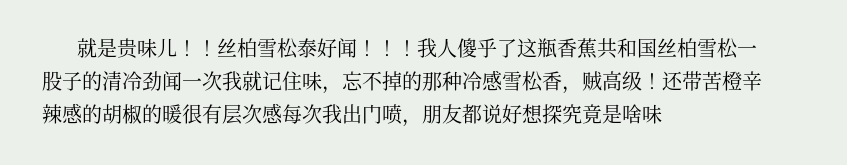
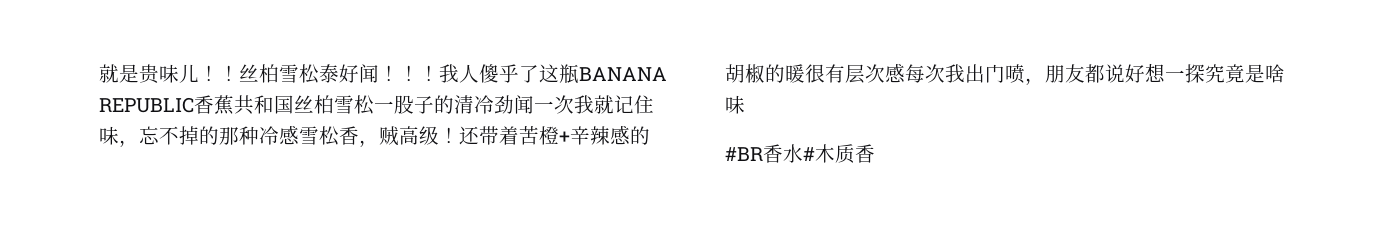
- 我人傻乎了这瓶香蕉共和国丝柏雪松一股子的清冷劲闻一次我就记住味，忘不掉的那种冷感雪松香，贼高级！
+ 我人傻乎了这瓶BANANA REPUBLIC香蕉共和国丝柏雪松一股子的清冷劲闻一次我就记住味，忘不掉的那种冷感雪松香，贼高级！
- 还带苦橙辛辣感的胡椒的暖很有层次感每次我出门喷，朋友都说好想探究竟是啥味
+ 还带着苦橙+辛辣感的胡椒的暖很有层次感每次我出门喷，朋友都说好想一探究竟是啥味
+ #BR香水#木质香

